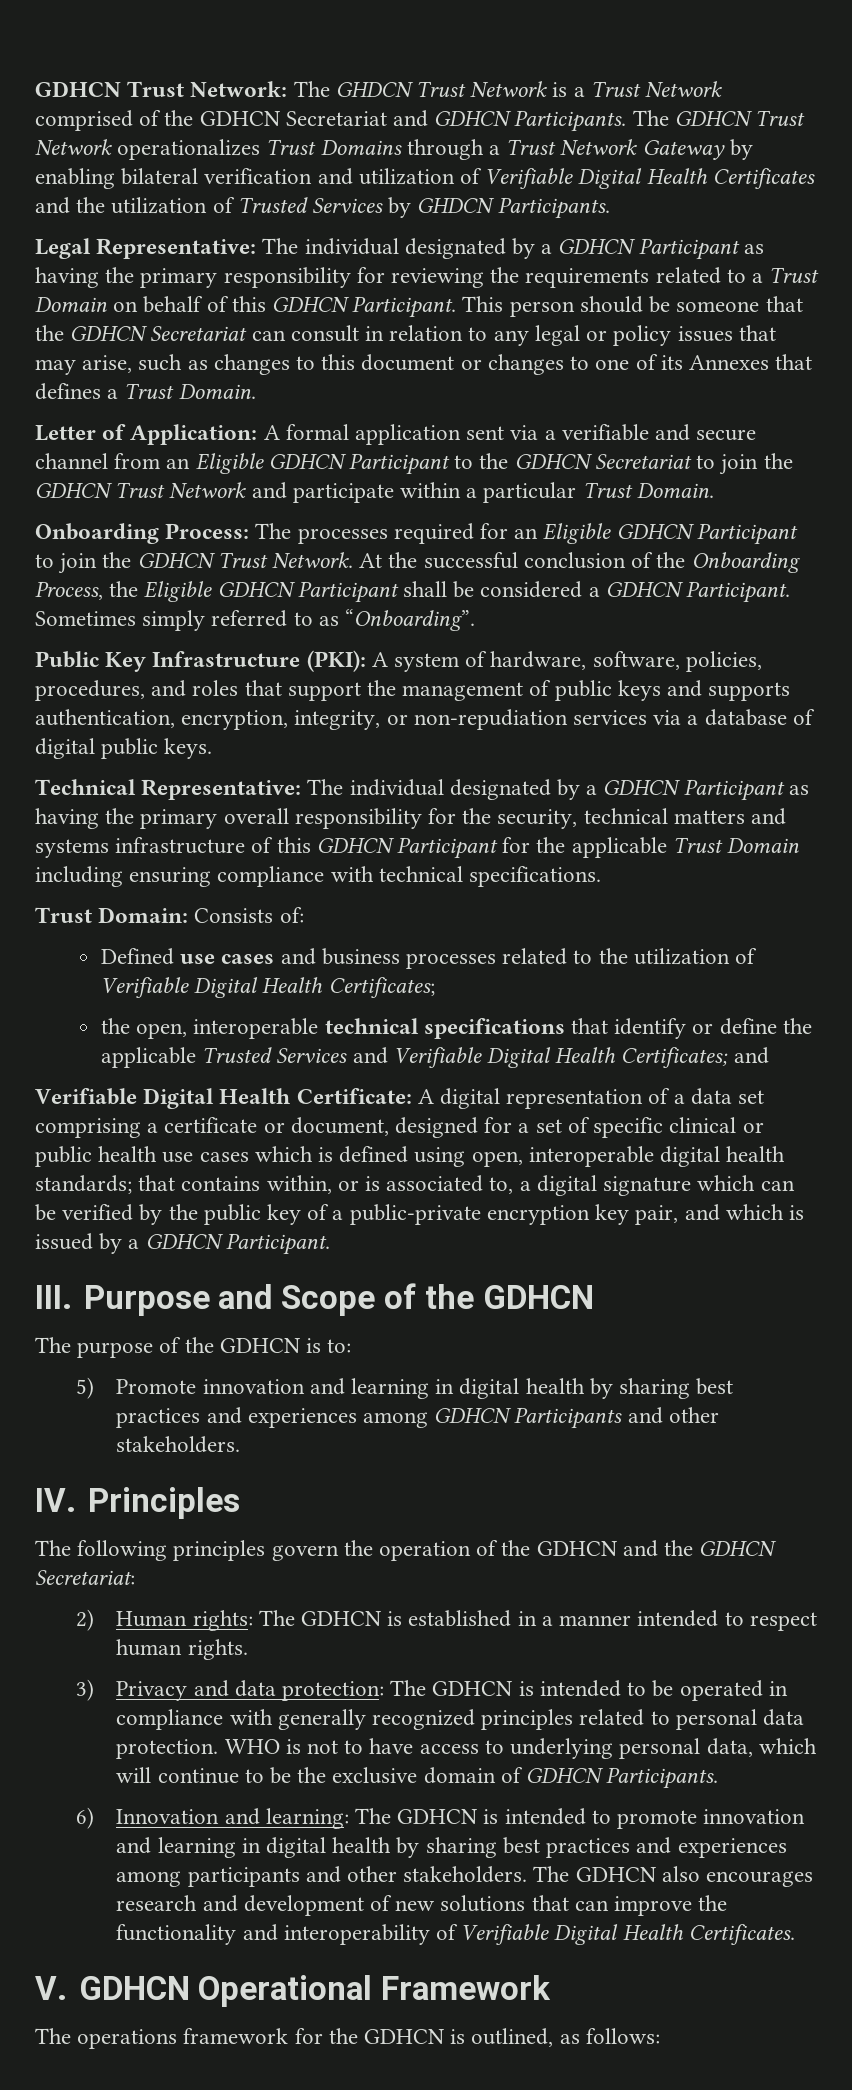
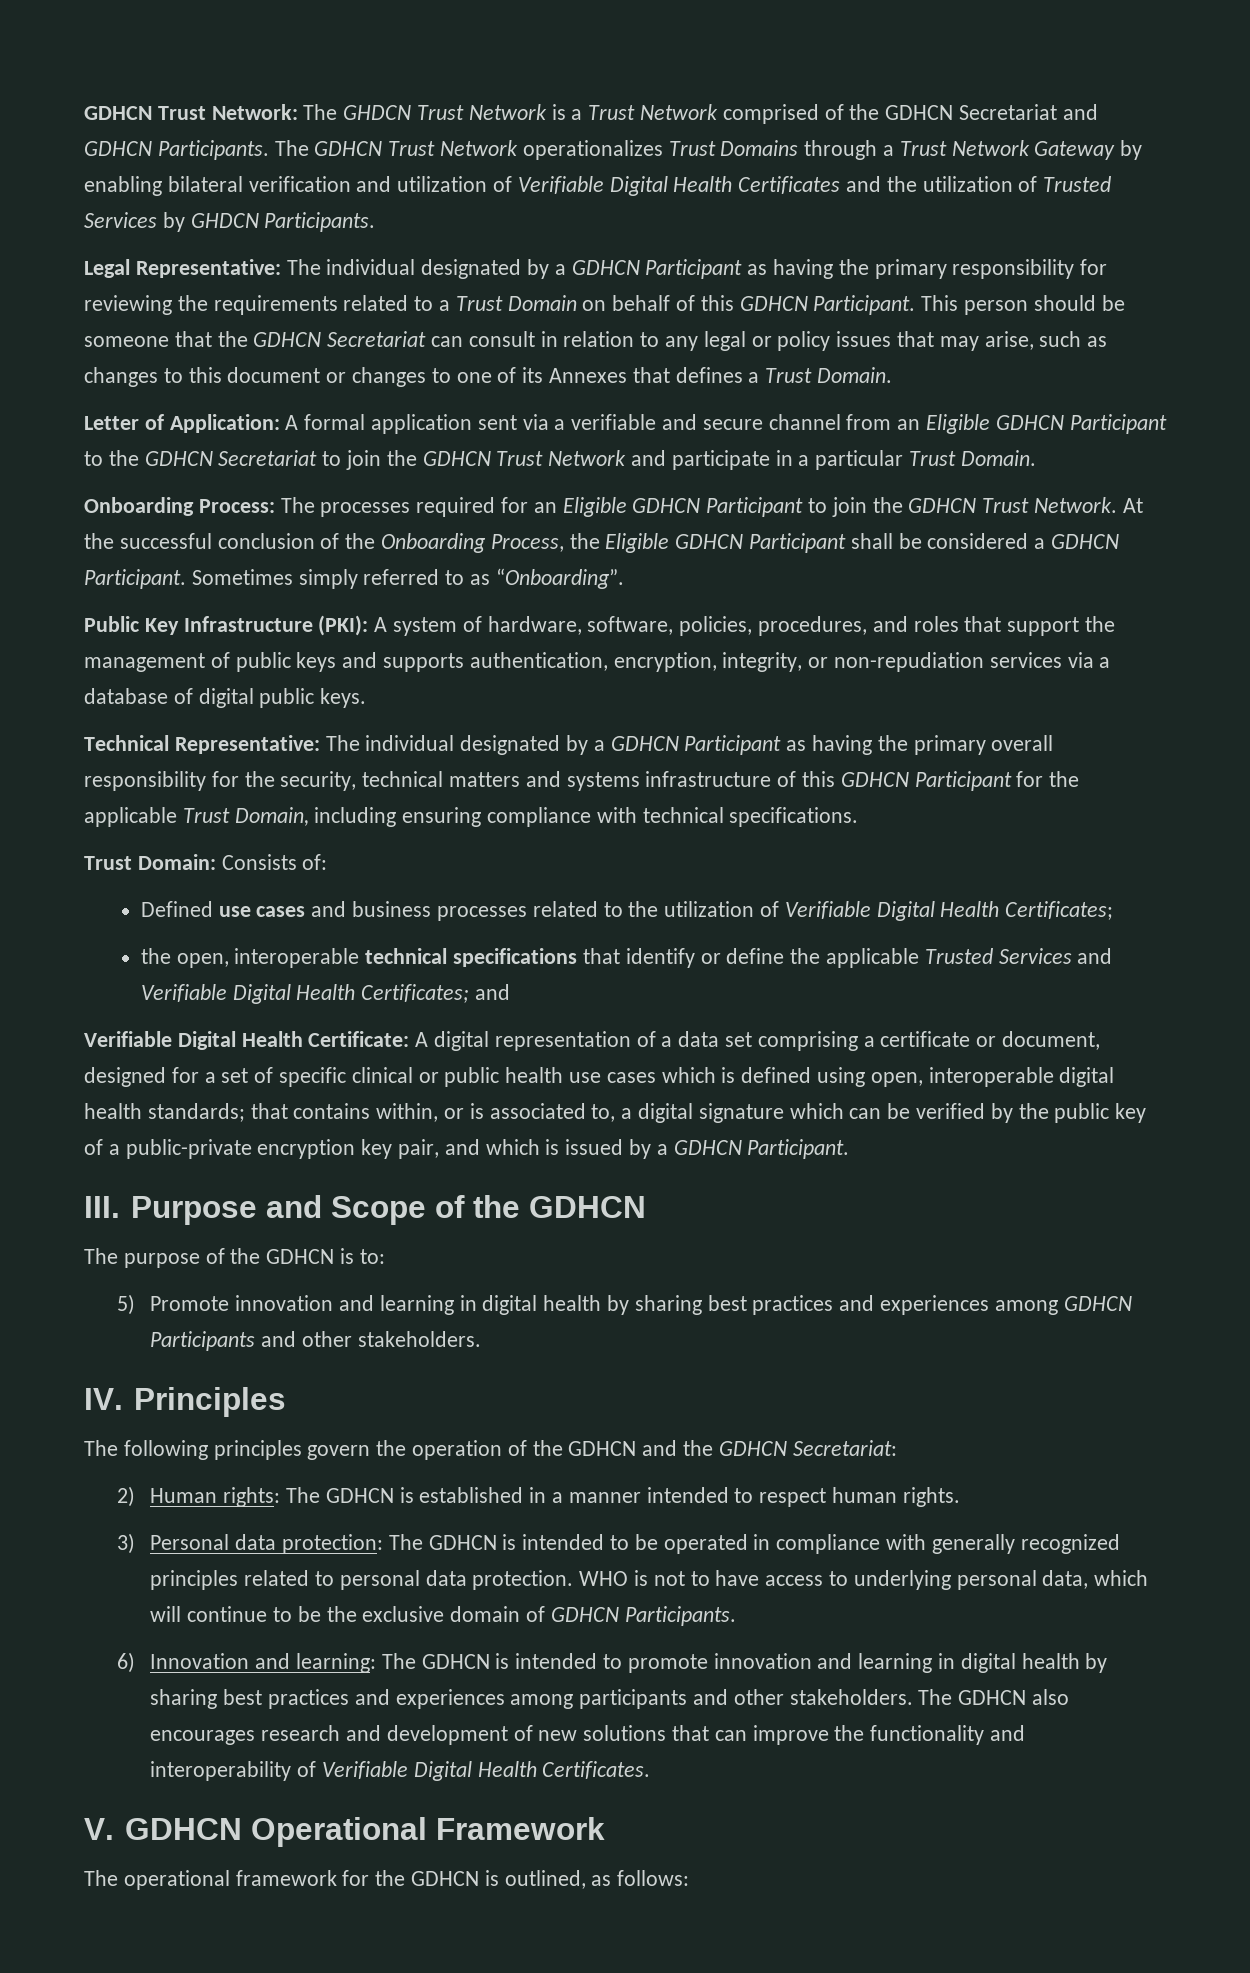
- Letter of Application: A formal application sent via a verifiable and secure channel from an Eligible GDHCN Participant to the GDHCN Secretariat to join the GDHCN Trust Network and participate within a particular Trust Domain.
+ Letter of Application: A formal application sent via a verifiable and secure channel from an Eligible GDHCN Participant to the GDHCN Secretariat to join the GDHCN Trust Network and participate in a particular Trust Domain.
- Technical Representative: The individual designated by a GDHCN Participant as having the primary overall responsibility for the security, technical matters and systems infrastructure of this GDHCN Participant for the applicable Trust Domain including ensuring compliance with technical specifications.
+ Technical Representative: The individual designated by a GDHCN Participant as having the primary overall responsibility for the security, technical matters and systems infrastructure of this GDHCN Participant for the applicable Trust Domain, including ensuring compliance with technical specifications.
- 3) Privacy and data protection: The GDHCN is intended to be operated in compliance with generally recognized principles related to personal data protection.
+ 3) Personal data protection: The GDHCN is intended to be operated in compliance with generally recognized principles related to personal data protection.
- The operations framework for the GDHCN is outlined, as follows:
+ The operational framework for the GDHCN is outlined, as follows:

